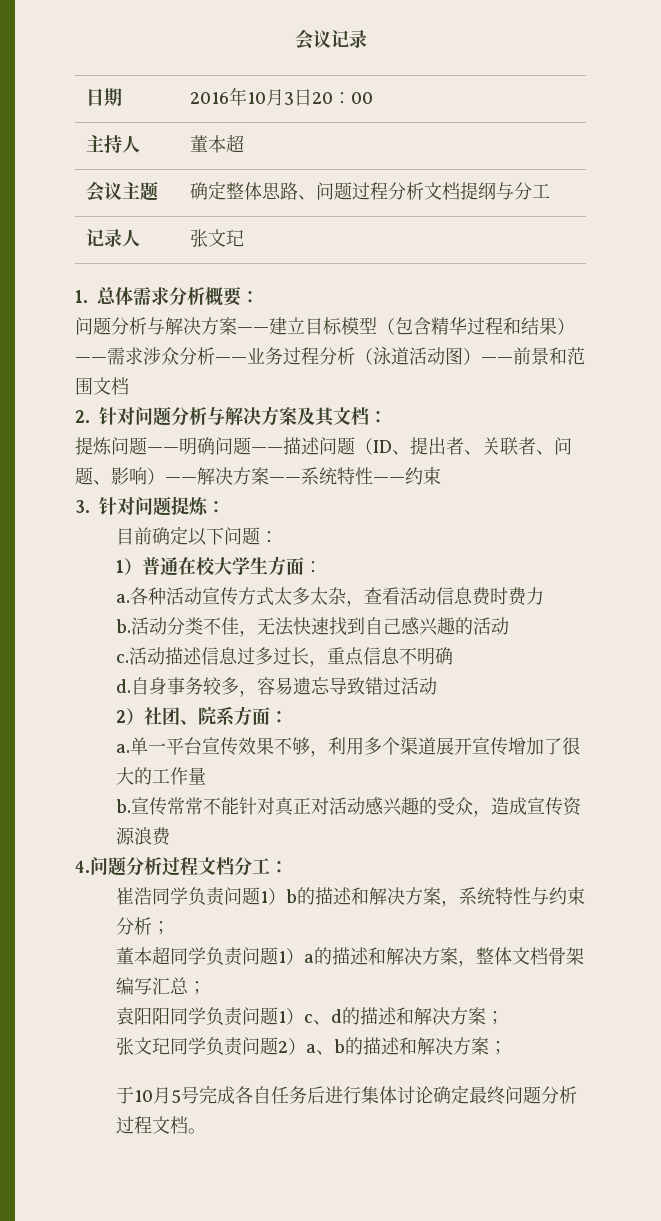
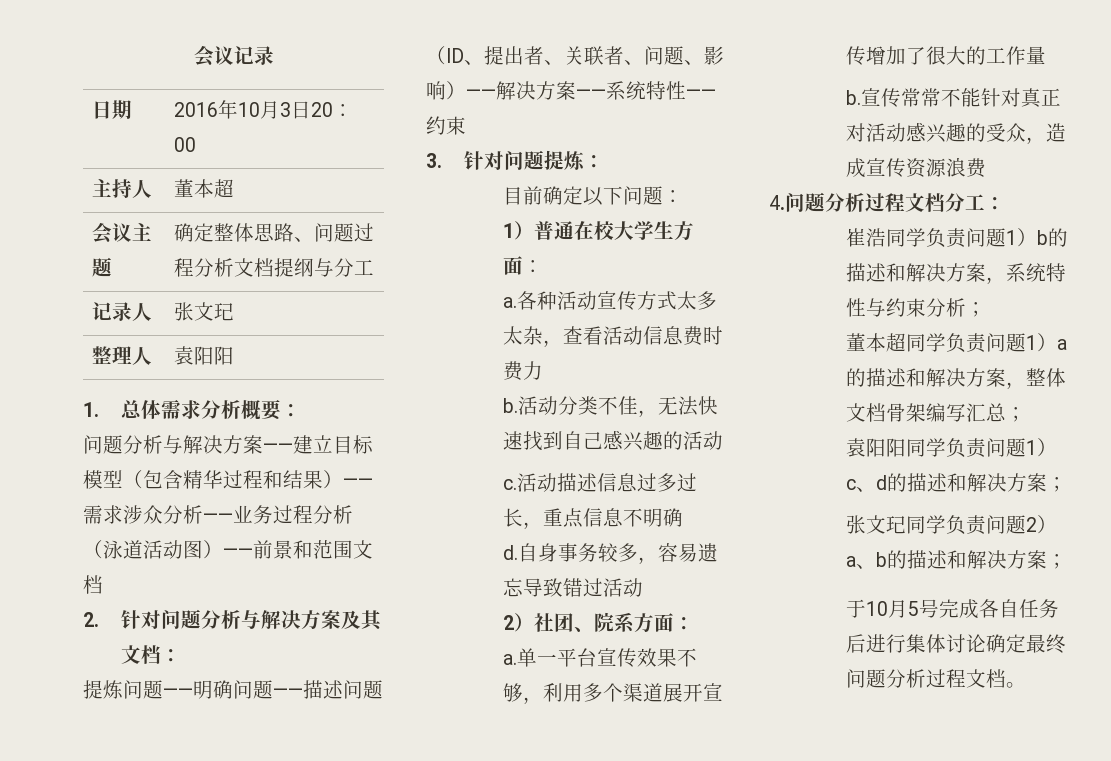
+ 整理人 | 袁阳阳

